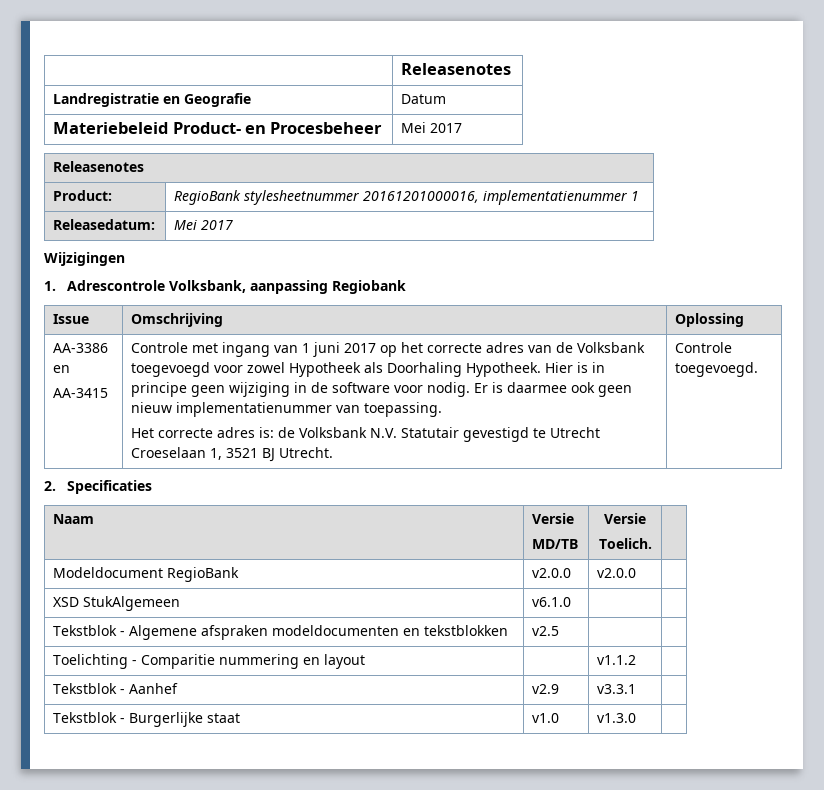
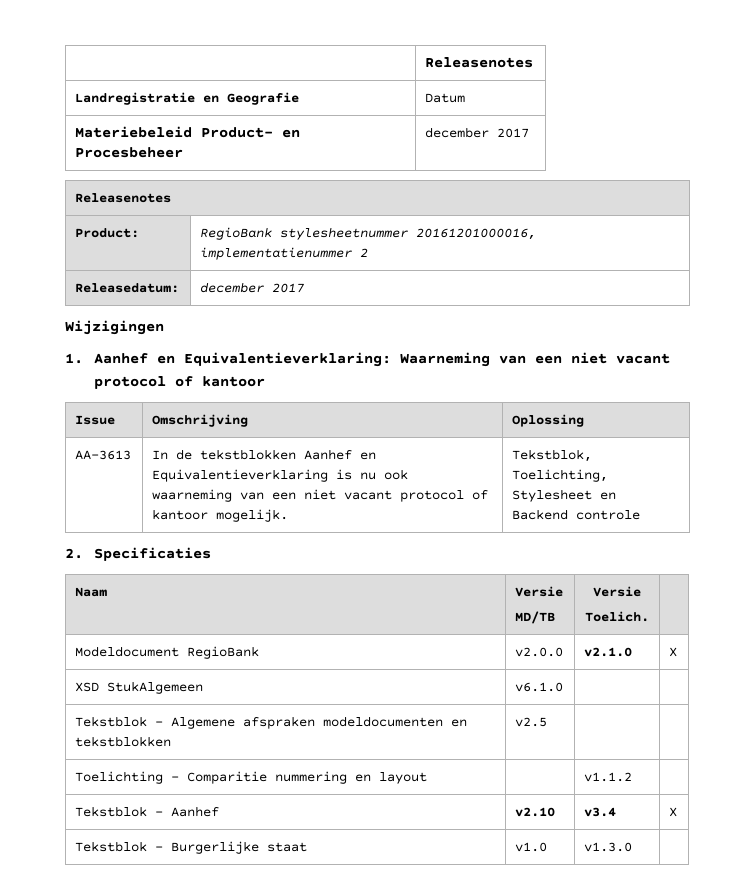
- Materiebeleid Product- en Procesbeheer | Mei 2017
+ Materiebeleid Product- en Procesbeheer | december 2017
- Product: | RegioBank stylesheetnummer 20161201000016, implementatienummer 1
+ Product: | RegioBank stylesheetnummer 20161201000016, implementatienummer 2
- Releasedatum: | Mei 2017
+ Releasedatum: | december 2017
- 1. Adrescontrole Volksbank, aanpassing Regiobank
+ 1. Aanhef en Equivalentieverklaring: Waarneming van een niet vacant protocol of kantoor
  Issue | Omschrijving | Oplossing
- AA-3386 en
- AA-3415 | Controle met ingang van 1 juni 2017 op het correcte adres van de Volksbank toegevoegd voor zowel Hypotheek als Doorhaling Hypotheek. Hier is in principe geen wijziging in de software voor nodig. Er is daarmee ook geen nieuw implementatienummer van toepassing.
- Het correcte adres is: de Volksbank N.V. Statutair gevestigd te Utrecht Croeselaan 1, 3521 BJ Utrecht. | Controle toegevoegd.
+ AA-3613 | In de tekstblokken Aanhef en Equivalentieverklaring is nu ook waarneming van een niet vacant protocol of kantoor mogelijk. | Tekstblok, Toelichting, Stylesheet en Backend controle
- Modeldocument RegioBank | v2.0.0 | v2.0.0 |
+ Modeldocument RegioBank | v2.0.0 | v2.1.0 | X
- Tekstblok - Aanhef | v2.9 | v3.3.1 |
+ Tekstblok - Aanhef | v2.10 | v3.4 | X

